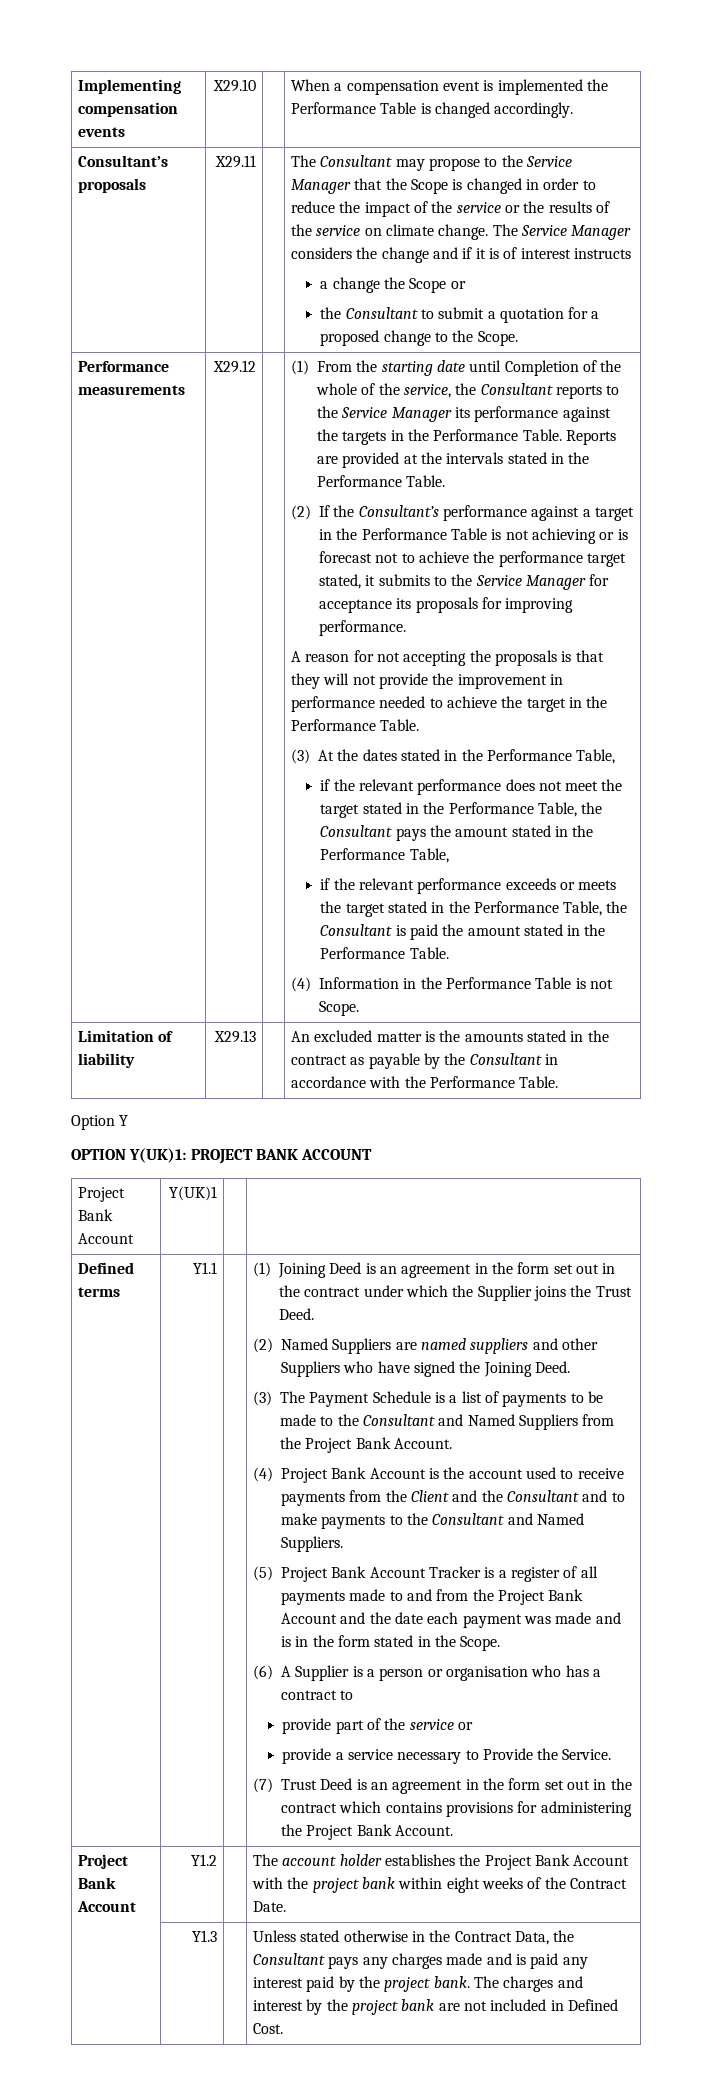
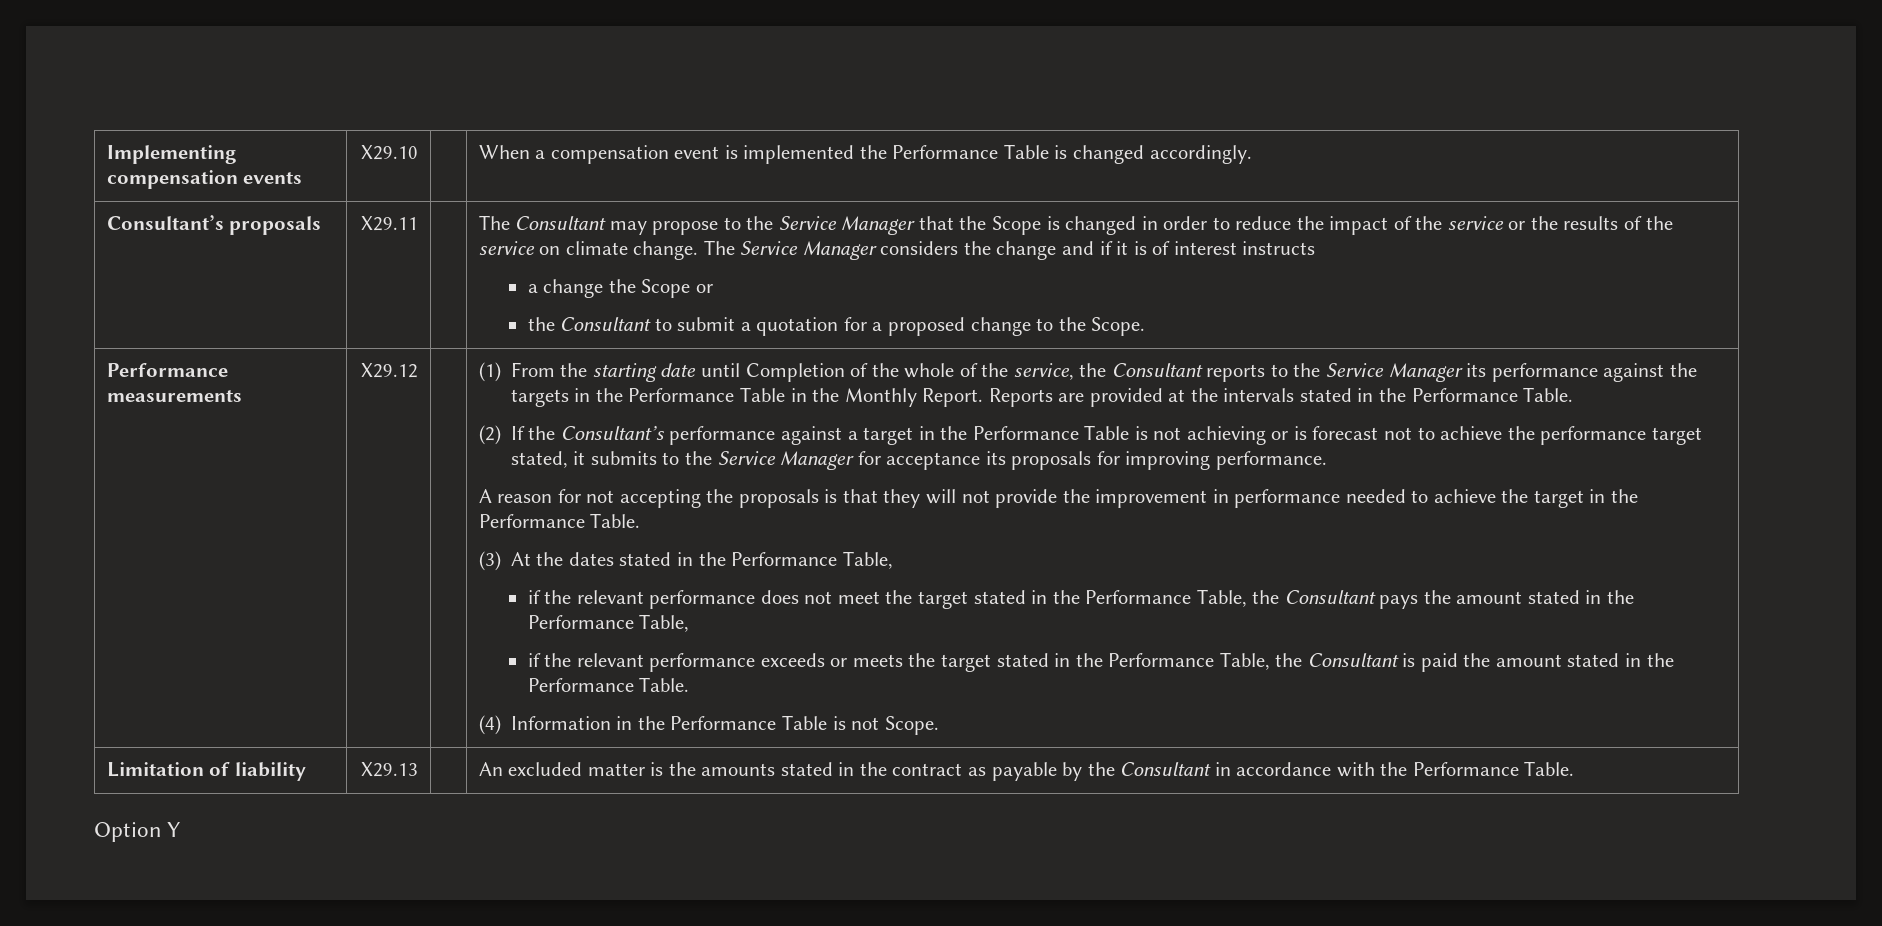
- (1) From the starting date until Completion of the whole of the service, the Consultant reports to the Service Manager its performance against the targets in the Performance Table.
+ (1) From the starting date until Completion of the whole of the service, the Consultant reports to the Service Manager its performance against the targets in the Performance Table in the Monthly Report.
- OPTION Y(UK)1: PROJECT BANK ACCOUNT
- Project Bank Account | Y(UK)1 | |
- Defined terms | Y1.1 | | (1) Joining Deed is an agreement in the form set out in the contract under which the Supplier joins the Trust Deed.
- (2) Named Suppliers are named suppliers and other Suppliers who have signed the Joining Deed.
- (3) The Payment Schedule is a list of payments to be made to the Consultant and Named Suppliers from the Project Bank Account.
- (4) Project Bank Account is the account used to receive payments from the Client and the Consultant and to make payments to the Consultant and Named Suppliers.
- (5) Project Bank Account Tracker is a register of all payments made to and from the Project Bank Account and the date each payment was made and is in the form stated in the Scope.
- (6) A Supplier is a person or organisation who has a contract to
- provide part of the service or
- provide a service necessary to Provide the Service.
- (7) Trust Deed is an agreement in the form set out in the contract which contains provisions for administering the Project Bank Account.
- Project Bank Account | Y1.2 | | The account holder establishes the Project Bank Account with the project bank within eight weeks of the Contract Date.
- | Y1.3 | | Unless stated otherwise in the Contract Data, the Consultant pays any charges made and is paid any interest paid by the project bank. The charges and interest by the project bank are not included in Defined Cost.

